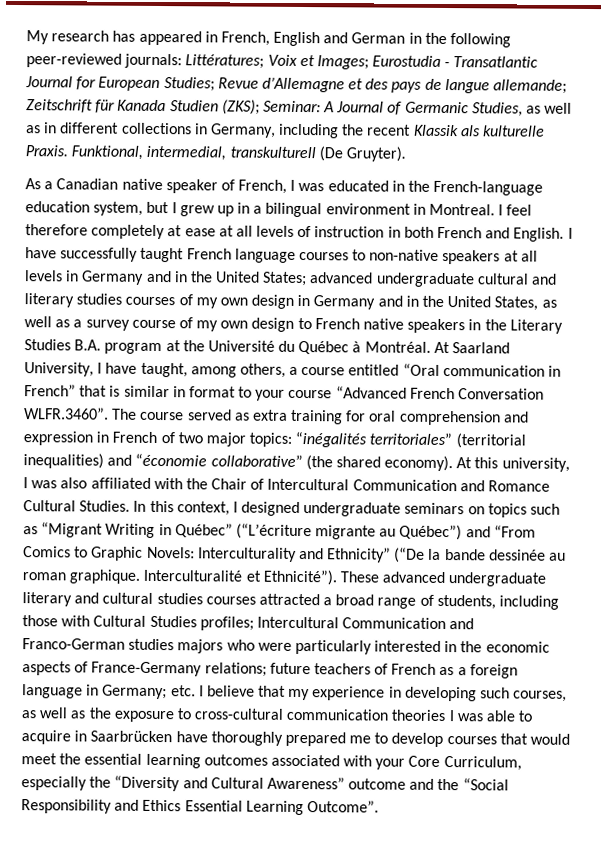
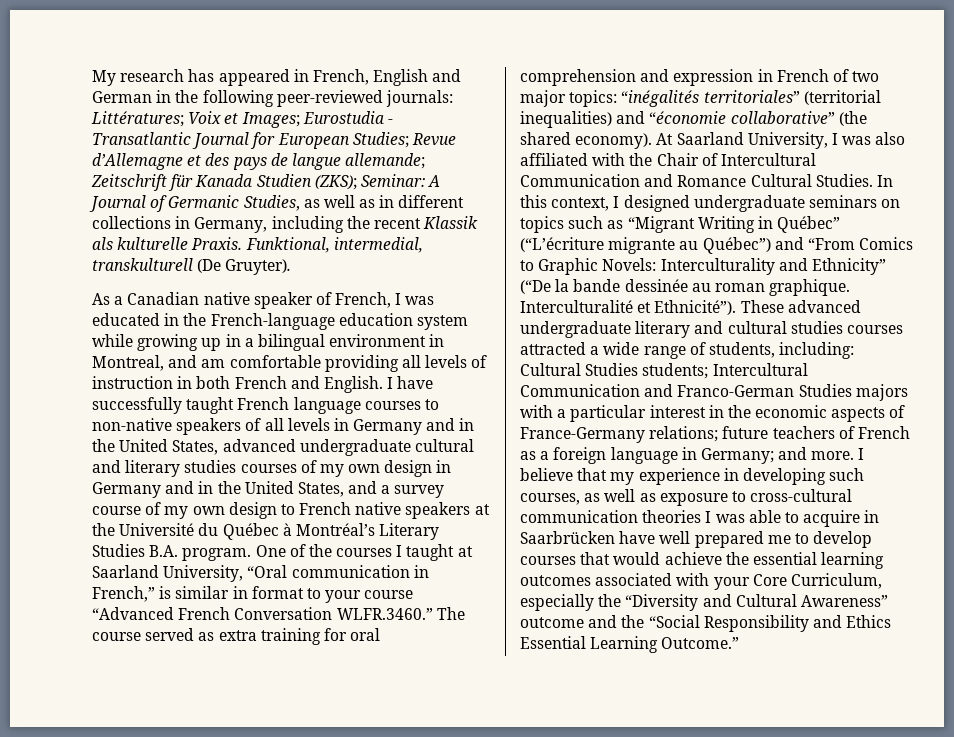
- As a Canadian native speaker of French, I was educated in the French-language education system, but I grew up in a bilingual environment in Montreal. I feel therefore completely at ease at all levels of instruction in both French and English.
+ As a Canadian native speaker of French, I was educated in the French-language education system while growing up in a bilingual environment in Montreal, and am comfortable providing all levels of instruction in both French and English.
- I have successfully taught French language courses to non-native speakers at all levels in Germany and in the United States; advanced undergraduate cultural and literary studies courses of my own design in Germany and in the United States, as well as a survey course of my own design to French native speakers in the Literary Studies B.A. program at the Université du Québec à Montréal. At Saarland University, I have taught, among others, a course entitled “Oral communication in French” that is similar in format to your course “Advanced French Conversation WLFR.3460”. The course served as extra training for oral comprehension and expression in French of two major topics:
+ I have successfully taught French language courses to non-native speakers of all levels in Germany and in the United States, advanced undergraduate cultural and literary studies courses of my own design in Germany and in the United States, and a survey course of my own design to French native speakers at the Université du Québec à Montréal’s Literary Studies B.A. program. One of the courses I taught at Saarland University, “Oral communication in French,” is similar in format to your course “Advanced French Conversation WLFR.3460.” The course served as extra training for oral comprehension and expression in French of two major topics:
- At this university, I was also affiliated with the Chair of Intercultural Communication and Romance Cultural Studies.
+ At Saarland University, I was also affiliated with the Chair of Intercultural Communication and Romance Cultural Studies.
- These advanced undergraduate literary and cultural studies courses attracted a broad range of students, including those with Cultural Studies profiles;
+ These advanced undergraduate literary and cultural studies courses attracted a wide range of students, including: Cultural Studies students;
- Intercultural Communication and Franco-German studies majors who were particularly interested in the economic aspects of France-Germany relations;
+ Intercultural Communication and Franco-German Studies majors with a particular interest in the economic aspects of France-Germany relations;
- etc. I believe that my experience in developing such courses, as well as the exposure to cross-cultural communication theories I was able to acquire in Saarbrücken have thoroughly prepared me to develop courses that would meet the essential learning outcomes associated with your Core Curriculum, especially the “Diversity and Cultural Awareness” outcome and the “Social Responsibility and Ethics Essential Learning Outcome”.
+ and more. I believe that my experience in developing such courses, as well as exposure to cross-cultural communication theories I was able to acquire in Saarbrücken have well prepared me to develop courses that would achieve the essential learning outcomes associated with your Core Curriculum, especially the “Diversity and Cultural Awareness” outcome and the “Social Responsibility and Ethics Essential Learning Outcome.”

